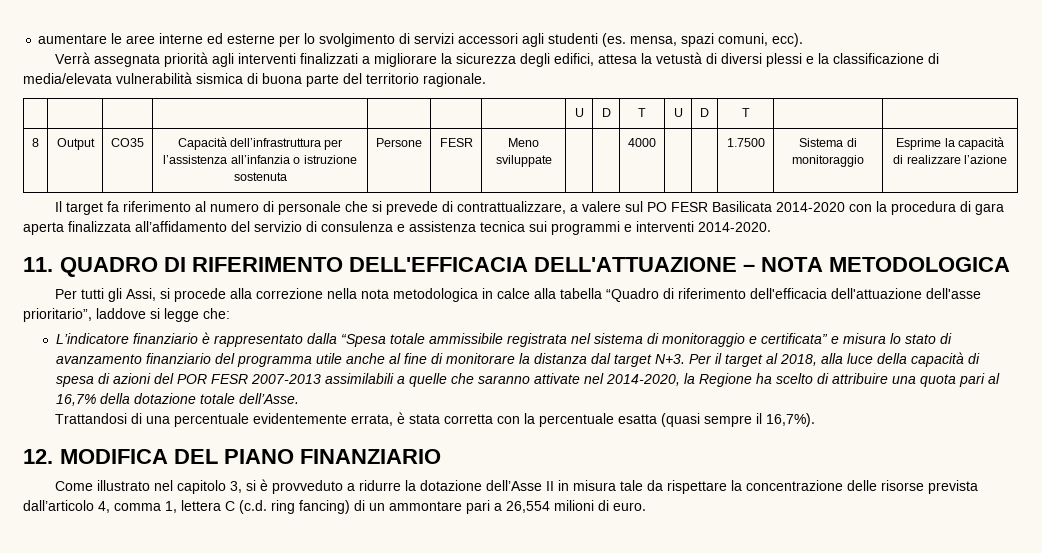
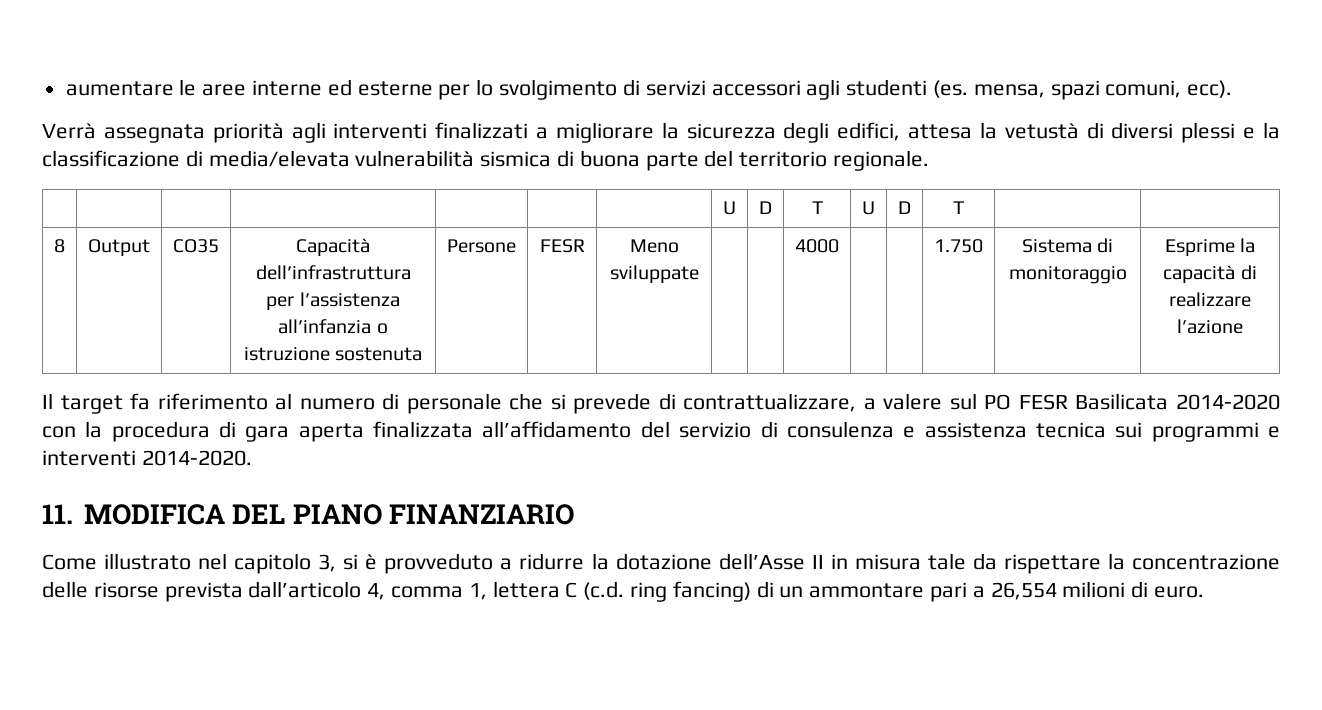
- Verrà assegnata priorità agli interventi finalizzati a migliorare la sicurezza degli edifici, attesa la vetustà di diversi plessi e la classificazione di media/elevata vulnerabilità sismica di buona parte del territorio ragionale.
+ Verrà assegnata priorità agli interventi finalizzati a migliorare la sicurezza degli edifici, attesa la vetustà di diversi plessi e la classificazione di media/elevata vulnerabilità sismica di buona parte del territorio regionale.
- 8 | Output | CO35 | Capacità dell’infrastruttura per l’assistenza all’infanzia o istruzione sostenuta | Persone | FESR | Meno sviluppate | | | 4000 | | | 1.7500 | Sistema di monitoraggio | Esprime la capacità di realizzare l’azione
+ 8 | Output | CO35 | Capacità dell’infrastruttura per l’assistenza all’infanzia o istruzione sostenuta | Persone | FESR | Meno sviluppate | | | 4000 | | | 1.750 | Sistema di monitoraggio | Esprime la capacità di realizzare l’azione
- 11. QUADRO DI RIFERIMENTO DELL'EFFICACIA DELL'ATTUAZIONE – NOTA METODOLOGICA
- Per tutti gli Assi, si procede alla correzione nella nota metodologica in calce alla tabella “Quadro di riferimento dell'efficacia dell'attuazione dell'asse prioritario”, laddove si legge che:
- L’indicatore finanziario è rappresentato dalla “Spesa totale ammissibile registrata nel sistema di monitoraggio e certificata” e misura lo stato di avanzamento finanziario del programma utile anche al fine di monitorare la distanza dal target N+3. Per il target al 2018, alla luce della capacità di spesa di azioni del POR FESR 2007-2013 assimilabili a quelle che saranno attivate nel 2014-2020, la Regione ha scelto di attribuire una quota pari al 16,7% della dotazione totale dell’Asse.
- Trattandosi di una percentuale evidentemente errata, è stata corretta con la percentuale esatta (quasi sempre il 16,7%).
- 12. MODIFICA DEL PIANO FINANZIARIO
+ 11. MODIFICA DEL PIANO FINANZIARIO

